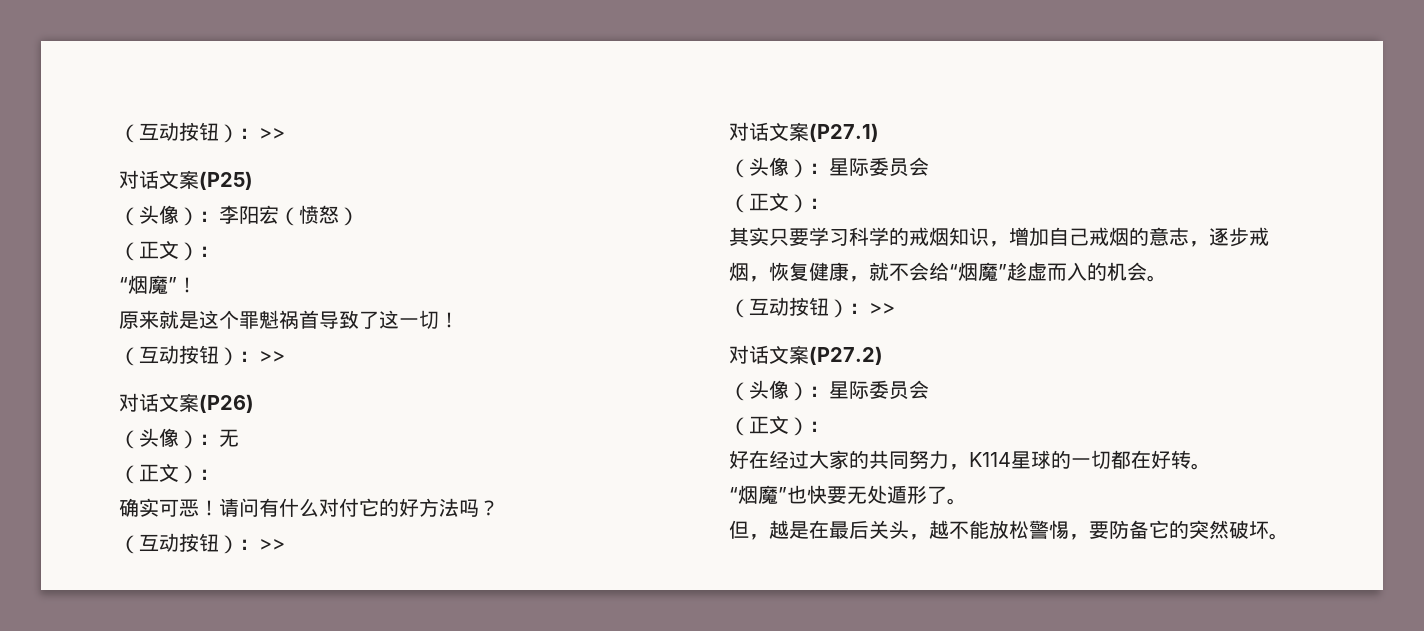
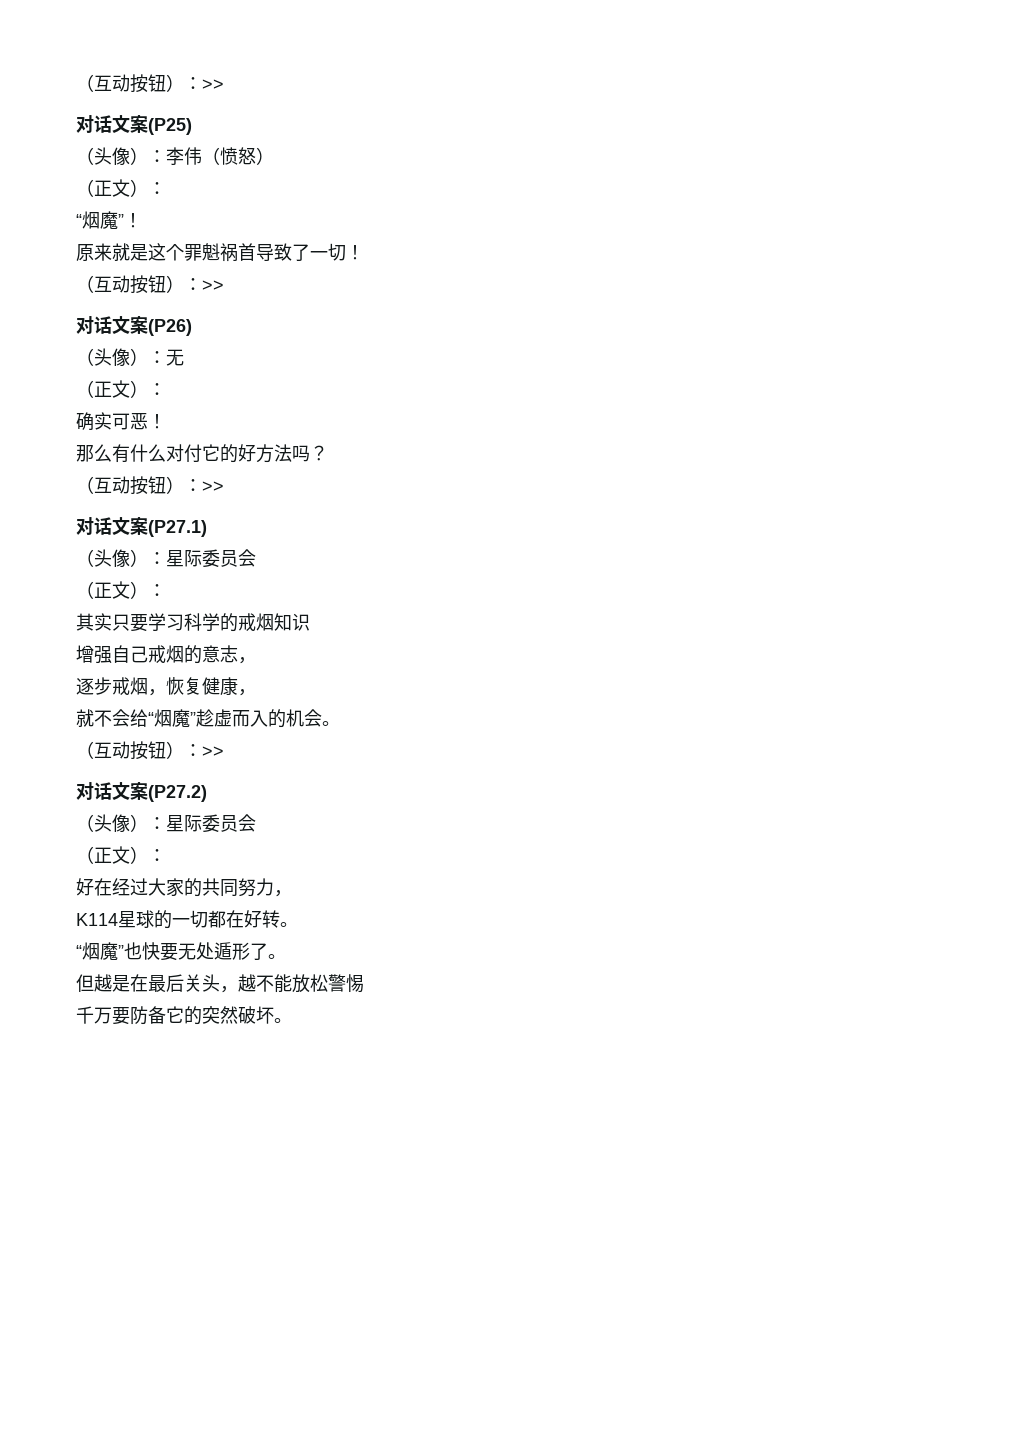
- （头像）：李阳宏（愤怒）
+ （头像）：李伟（愤怒）
- 原来就是这个罪魁祸首导致了这一切！
+ 原来就是这个罪魁祸首导致了一切！
- 确实可恶！请问有什么对付它的好方法吗？
+ 确实可恶！
+ 那么有什么对付它的好方法吗？
- 其实只要学习科学的戒烟知识，增加自己戒烟的意志，逐步戒烟，恢复健康，就不会给“烟魔”趁虚而入的机会。
+ 其实只要学习科学的戒烟知识
+ 增强自己戒烟的意志，
+ 逐步戒烟，恢复健康，
+ 就不会给“烟魔”趁虚而入的机会。
- 好在经过大家的共同努力，K114星球的一切都在好转。
+ 好在经过大家的共同努力，
+ K114星球的一切都在好转。
- 但，越是在最后关头，越不能放松警惕，要防备它的突然破坏。
+ 但越是在最后关头，越不能放松警惕
+ 千万要防备它的突然破坏。

